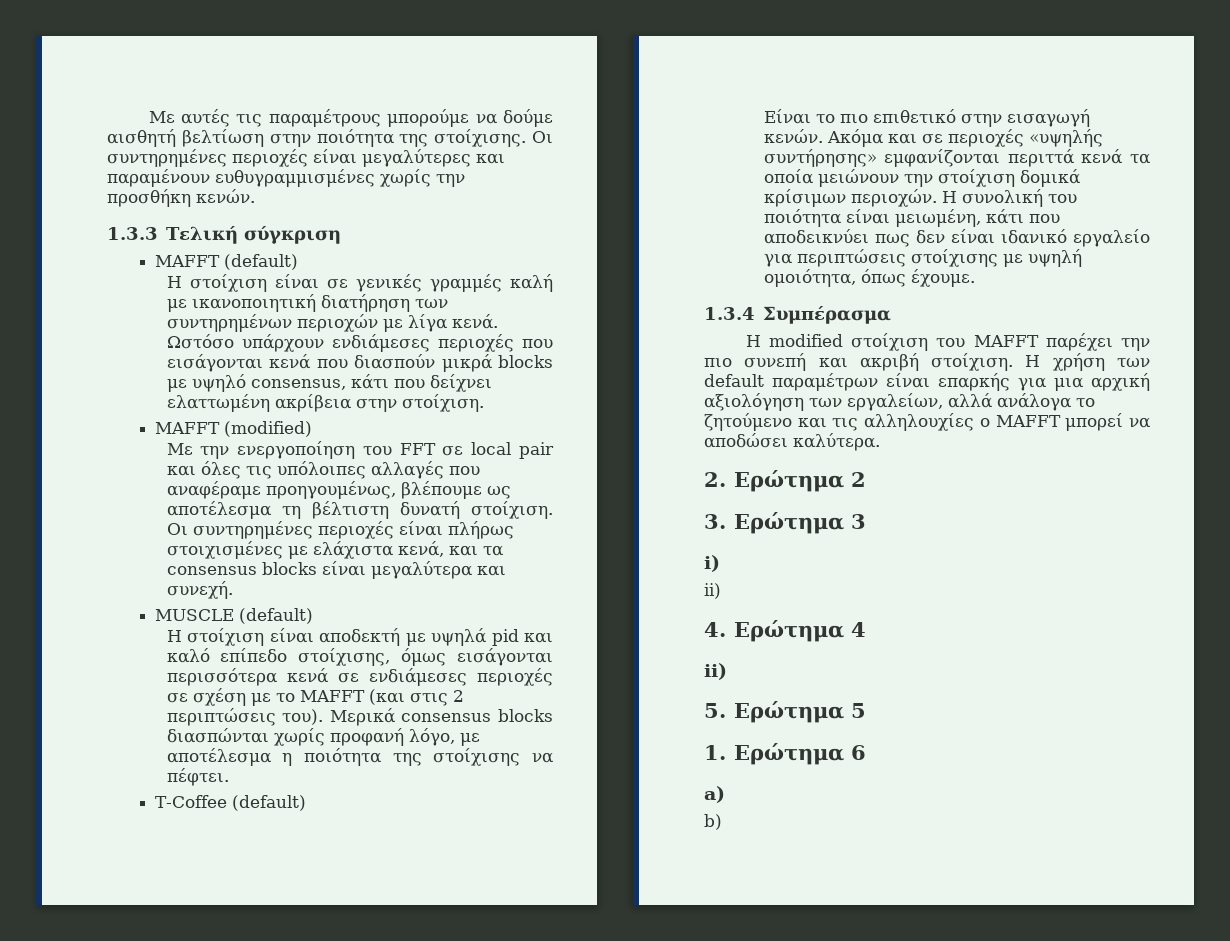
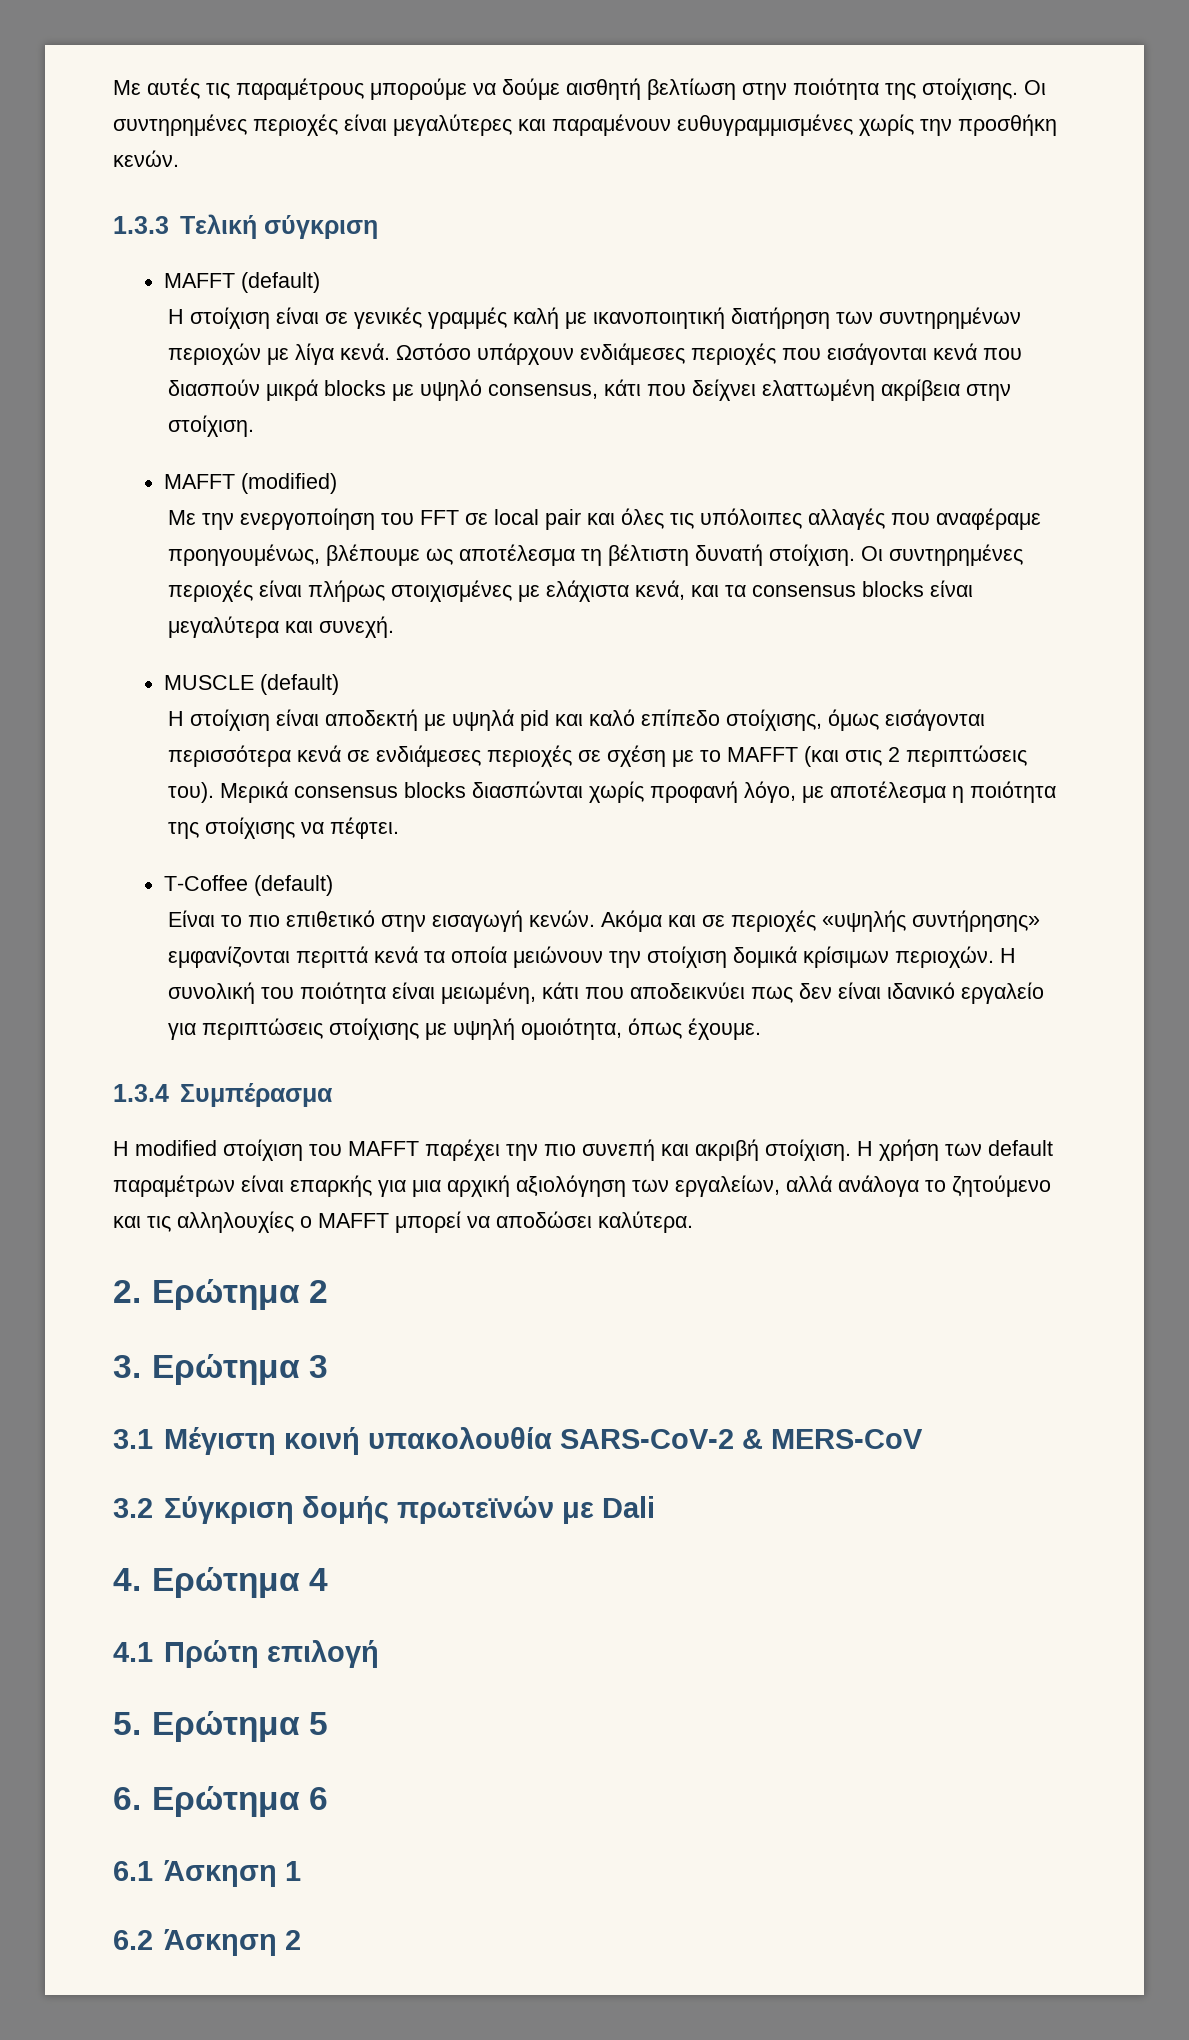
- i)
- ii)
+ 3.1 Μέγιστη κοινή υπακολουθία SARS-CoV-2 & MERS-CoV
+ 3.2 Σύγκριση δομής πρωτεϊνών με Dali
  4. Ερώτημα 4
- ii)
+ 4.1 Πρώτη επιλογή
- 1. Ερώτημα 6
+ 6. Ερώτημα 6
- a)
- b)
+ 6.1 Άσκηση 1
+ 6.2 Άσκηση 2

